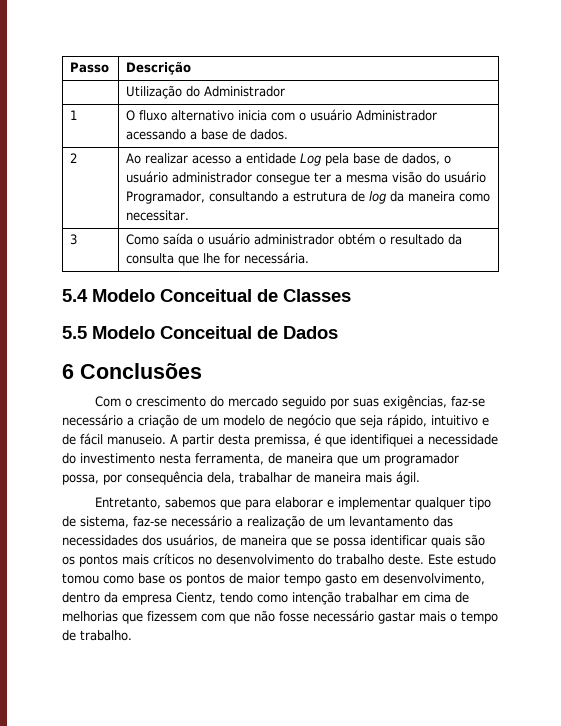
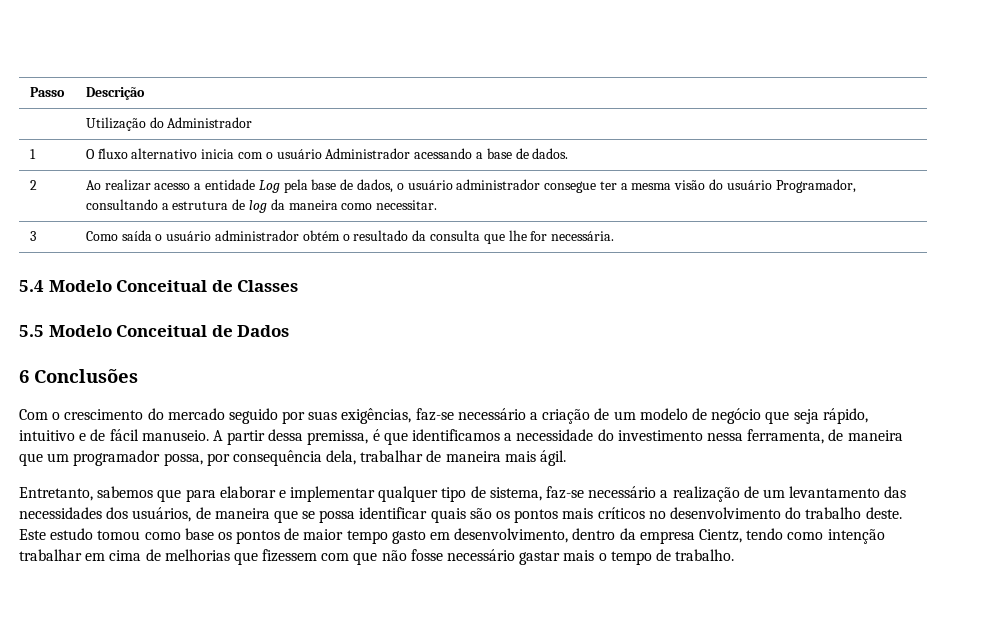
- A partir desta premissa, é que identifiquei a necessidade do investimento nesta ferramenta, de maneira que um programador possa, por consequência dela, trabalhar de maneira mais ágil.
+ A partir dessa premissa, é que identificamos a necessidade do investimento nessa ferramenta, de maneira que um programador possa, por consequência dela, trabalhar de maneira mais ágil.

